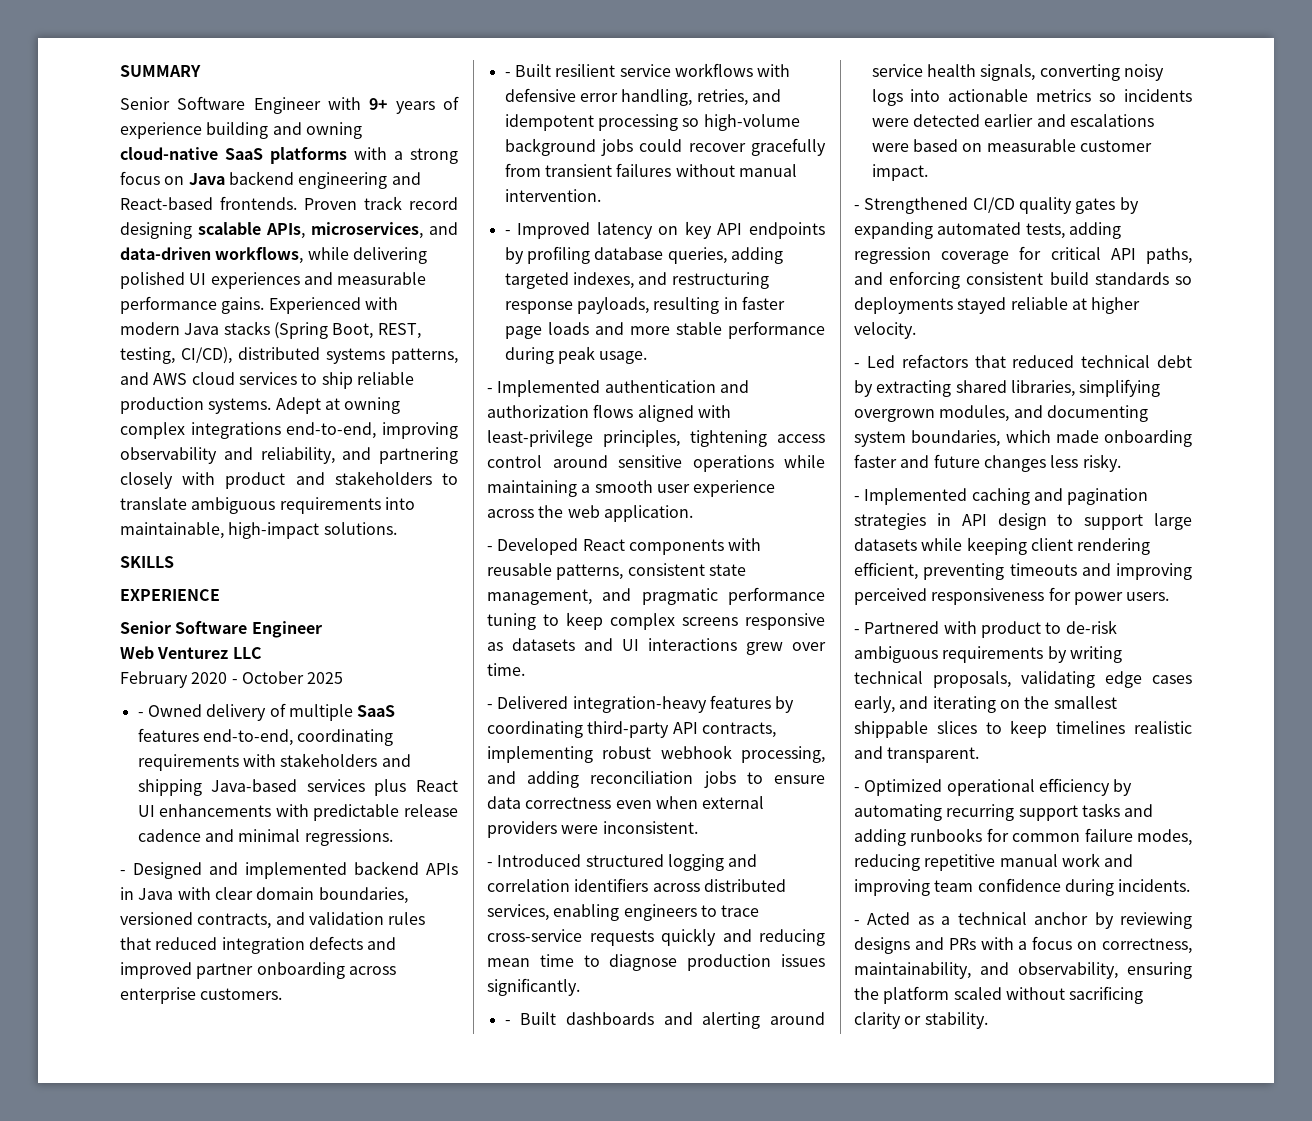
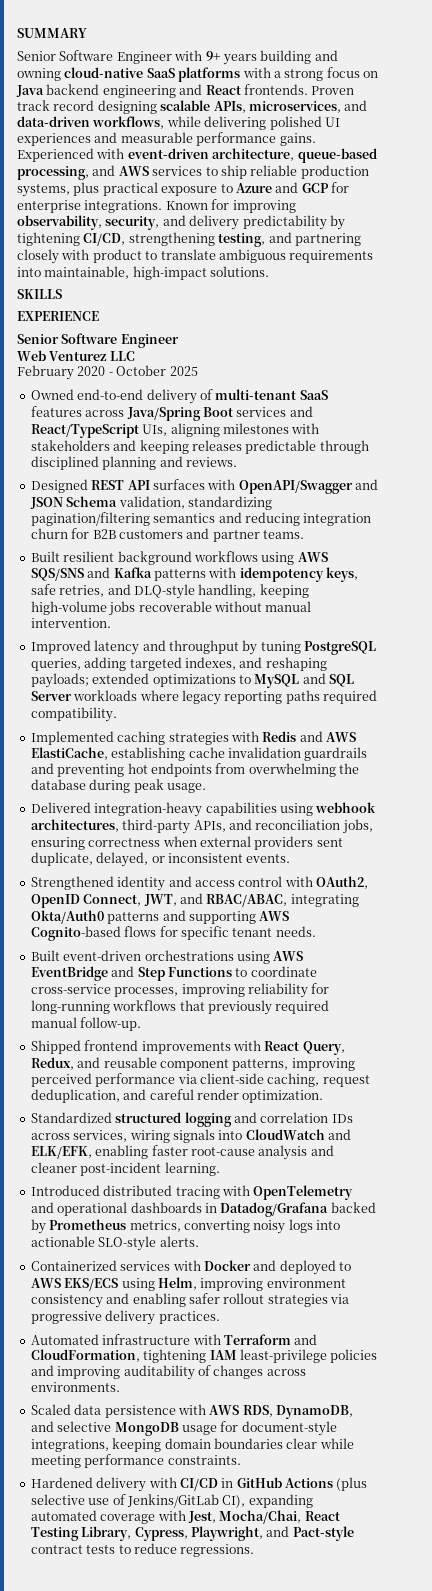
- Senior Software Engineer with 9+ years of experience building and owning cloud-native SaaS platforms with a strong focus on Java backend engineering and React-based frontends.
+ Senior Software Engineer with 9+ years building and owning cloud-native SaaS platforms with a strong focus on Java backend engineering and React frontends.
- Experienced with modern Java stacks (Spring Boot, REST, testing, CI/CD), distributed systems patterns, and AWS cloud services to ship reliable production systems. Adept at owning complex integrations end-to-end, improving observability and reliability, and partnering closely with product and stakeholders to translate ambiguous requirements into maintainable, high-impact solutions.
+ Experienced with event-driven architecture, queue-based processing, and AWS services to ship reliable production systems, plus practical exposure to Azure and GCP for enterprise integrations. Known for improving observability, security, and delivery predictability by tightening CI/CD, strengthening testing, and partnering closely with product to translate ambiguous requirements into maintainable, high-impact solutions.
- - Owned delivery of multiple SaaS features end-to-end, coordinating requirements with stakeholders and shipping Java-based services plus React UI enhancements with predictable release cadence and minimal regressions.
- - Designed and implemented backend APIs in Java with clear domain boundaries, versioned contracts, and validation rules that reduced integration defects and improved partner onboarding across enterprise customers.
- - Built resilient service workflows with defensive error handling, retries, and idempotent processing so high-volume background jobs could recover gracefully from transient failures without manual intervention.
+ Owned end-to-end delivery of multi-tenant SaaS features across Java/Spring Boot services and React/TypeScript UIs, aligning milestones with stakeholders and keeping releases predictable through disciplined planning and reviews.
+ Designed REST API surfaces with OpenAPI/Swagger and JSON Schema validation, standardizing pagination/filtering semantics and reducing integration churn for B2B customers and partner teams.
+ Built resilient background workflows using AWS SQS/SNS and Kafka patterns with idempotency keys, safe retries, and DLQ-style handling, keeping high-volume jobs recoverable without manual intervention.
- - Improved latency on key API endpoints by profiling database queries, adding targeted indexes, and restructuring response payloads, resulting in faster page loads and more stable performance during peak usage.
- - Implemented authentication and authorization flows aligned with least-privilege principles, tightening access control around sensitive operations while maintaining a smooth user experience across the web application.
- - Developed React components with reusable patterns, consistent state management, and pragmatic performance tuning to keep complex screens responsive as datasets and UI interactions grew over time.
- - Delivered integration-heavy features by coordinating third-party API contracts, implementing robust webhook processing, and adding reconciliation jobs to ensure data correctness even when external providers were inconsistent.
- - Introduced structured logging and correlation identifiers across distributed services, enabling engineers to trace cross-service requests quickly and reducing mean time to diagnose production issues significantly.
- - Built dashboards and alerting around service health signals, converting noisy logs into actionable metrics so incidents were detected earlier and escalations were based on measurable customer impact.
- - Strengthened CI/CD quality gates by expanding automated tests, adding regression coverage for critical API paths, and enforcing consistent build standards so deployments stayed reliable at higher velocity.
- - Led refactors that reduced technical debt by extracting shared libraries, simplifying overgrown modules, and documenting system boundaries, which made onboarding faster and future changes less risky.
- - Implemented caching and pagination strategies in API design to support large datasets while keeping client rendering efficient, preventing timeouts and improving perceived responsiveness for power users.
- - Partnered with product to de-risk ambiguous requirements by writing technical proposals, validating edge cases early, and iterating on the smallest shippable slices to keep timelines realistic and transparent.
- - Optimized operational efficiency by automating recurring support tasks and adding runbooks for common failure modes, reducing repetitive manual work and improving team confidence during incidents.
- - Acted as a technical anchor by reviewing designs and PRs with a focus on correctness, maintainability, and observability, ensuring the platform scaled without sacrificing clarity or stability.
+ Improved latency and throughput by tuning PostgreSQL queries, adding targeted indexes, and reshaping payloads; extended optimizations to MySQL and SQL Server workloads where legacy reporting paths required compatibility.
+ Implemented caching strategies with Redis and AWS ElastiCache, establishing cache invalidation guardrails and preventing hot endpoints from overwhelming the database during peak usage.
+ Delivered integration-heavy capabilities using webhook architectures, third-party APIs, and reconciliation jobs, ensuring correctness when external providers sent duplicate, delayed, or inconsistent events.
+ Strengthened identity and access control with OAuth2, OpenID Connect, JWT, and RBAC/ABAC, integrating Okta/Auth0 patterns and supporting AWS Cognito-based flows for specific tenant needs.
+ Built event-driven orchestrations using AWS EventBridge and Step Functions to coordinate cross-service processes, improving reliability for long-running workflows that previously required manual follow-up.
+ Shipped frontend improvements with React Query, Redux, and reusable component patterns, improving perceived performance via client-side caching, request deduplication, and careful render optimization.
+ Standardized structured logging and correlation IDs across services, wiring signals into CloudWatch and ELK/EFK, enabling faster root-cause analysis and cleaner post-incident learning.
+ Introduced distributed tracing with OpenTelemetry and operational dashboards in Datadog/Grafana backed by Prometheus metrics, converting noisy logs into actionable SLO-style alerts.
+ Containerized services with Docker and deployed to AWS EKS/ECS using Helm, improving environment consistency and enabling safer rollout strategies via progressive delivery practices.
+ Automated infrastructure with Terraform and CloudFormation, tightening IAM least-privilege policies and improving auditability of changes across environments.
+ Scaled data persistence with AWS RDS, DynamoDB, and selective MongoDB usage for document-style integrations, keeping domain boundaries clear while meeting performance constraints.
+ Hardened delivery with CI/CD in GitHub Actions (plus selective use of Jenkins/GitLab CI), expanding automated coverage with Jest, Mocha/Chai, React Testing Library, Cypress, Playwright, and Pact-style contract tests to reduce regressions.

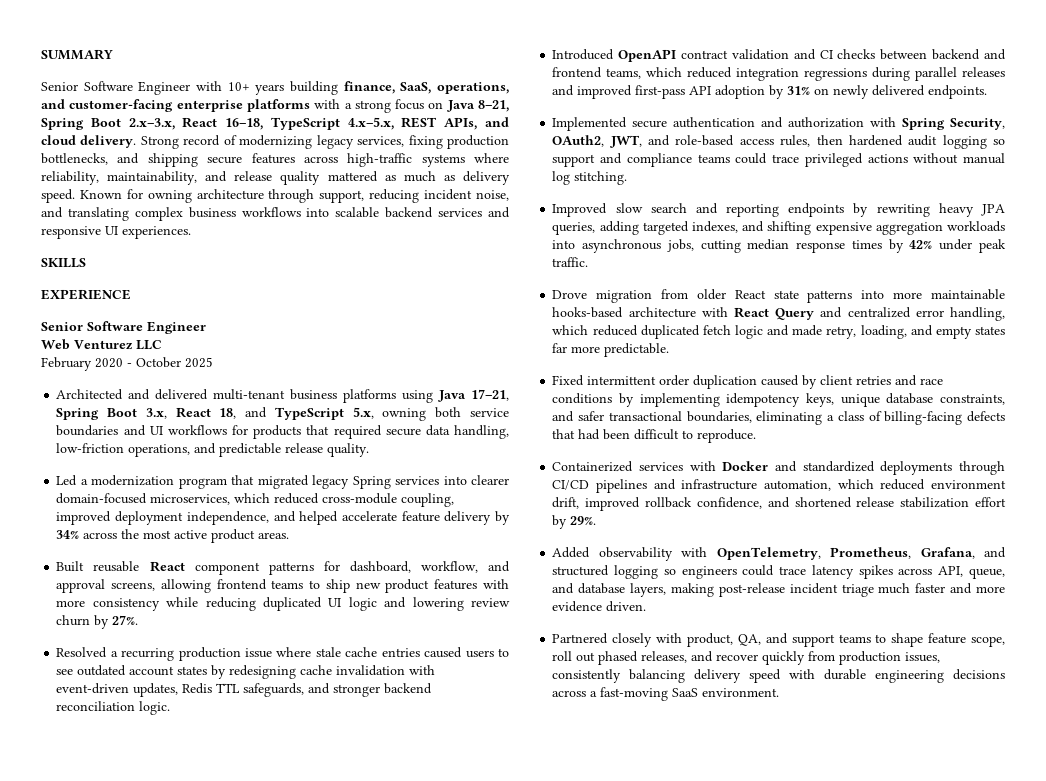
- Senior Software Engineer with 9+ years building and owning cloud-native SaaS platforms with a strong focus on Java backend engineering and React frontends. Proven track record designing scalable APIs, microservices, and data-driven workflows, while delivering polished UI experiences and measurable performance gains. Experienced with event-driven architecture, queue-based processing, and AWS services to ship reliable production systems, plus practical exposure to Azure and GCP for enterprise integrations. Known for improving observability, security, and delivery predictability by tightening CI/CD, strengthening testing, and partnering closely with product to translate ambiguous requirements into maintainable, high-impact solutions.
+ Senior Software Engineer with 10+ years building finance, SaaS, operations, and customer-facing enterprise platforms with a strong focus on Java 8–21, Spring Boot 2.x–3.x, React 16–18, TypeScript 4.x–5.x, REST APIs, and cloud delivery. Strong record of modernizing legacy services, fixing production bottlenecks, and shipping secure features across high-traffic systems where reliability, maintainability, and release quality mattered as much as delivery speed. Known for owning architecture through support, reducing incident noise, and translating complex business workflows into scalable backend services and responsive UI experiences.
- Owned end-to-end delivery of multi-tenant SaaS features across Java/Spring Boot services and React/TypeScript UIs, aligning milestones with stakeholders and keeping releases predictable through disciplined planning and reviews.
- Designed REST API surfaces with OpenAPI/Swagger and JSON Schema validation, standardizing pagination/filtering semantics and reducing integration churn for B2B customers and partner teams.
- Built resilient background workflows using AWS SQS/SNS and Kafka patterns with idempotency keys, safe retries, and DLQ-style handling, keeping high-volume jobs recoverable without manual intervention.
- Improved latency and throughput by tuning PostgreSQL queries, adding targeted indexes, and reshaping payloads; extended optimizations to MySQL and SQL Server workloads where legacy reporting paths required compatibility.
- Implemented caching strategies with Redis and AWS ElastiCache, establishing cache invalidation guardrails and preventing hot endpoints from overwhelming the database during peak usage.
- Delivered integration-heavy capabilities using webhook architectures, third-party APIs, and reconciliation jobs, ensuring correctness when external providers sent duplicate, delayed, or inconsistent events.
- Strengthened identity and access control with OAuth2, OpenID Connect, JWT, and RBAC/ABAC, integrating Okta/Auth0 patterns and supporting AWS Cognito-based flows for specific tenant needs.
- Built event-driven orchestrations using AWS EventBridge and Step Functions to coordinate cross-service processes, improving reliability for long-running workflows that previously required manual follow-up.
- Shipped frontend improvements with React Query, Redux, and reusable component patterns, improving perceived performance via client-side caching, request deduplication, and careful render optimization.
- Standardized structured logging and correlation IDs across services, wiring signals into CloudWatch and ELK/EFK, enabling faster root-cause analysis and cleaner post-incident learning.
- Introduced distributed tracing with OpenTelemetry and operational dashboards in Datadog/Grafana backed by Prometheus metrics, converting noisy logs into actionable SLO-style alerts.
+ Architected and delivered multi-tenant business platforms using Java 17–21, Spring Boot 3.x, React 18, and TypeScript 5.x, owning both service boundaries and UI workflows for products that required secure data handling, low-friction operations, and predictable release quality.
+ Led a modernization program that migrated legacy Spring services into clearer domain-focused microservices, which reduced cross-module coupling, improved deployment independence, and helped accelerate feature delivery by 34% across the most active product areas.
+ Built reusable React component patterns for dashboard, workflow, and approval screens, allowing frontend teams to ship new product features with more consistency while reducing duplicated UI logic and lowering review churn by 27%.
+ Resolved a recurring production issue where stale cache entries caused users to see outdated account states by redesigning cache invalidation with event-driven updates, Redis TTL safeguards, and stronger backend reconciliation logic.
+ Introduced OpenAPI contract validation and CI checks between backend and frontend teams, which reduced integration regressions during parallel releases and improved first-pass API adoption by 31% on newly delivered endpoints.
+ Implemented secure authentication and authorization with Spring Security, OAuth2, JWT, and role-based access rules, then hardened audit logging so support and compliance teams could trace privileged actions without manual log stitching.
+ Improved slow search and reporting endpoints by rewriting heavy JPA queries, adding targeted indexes, and shifting expensive aggregation workloads into asynchronous jobs, cutting median response times by 42% under peak traffic.
+ Drove migration from older React state patterns into more maintainable hooks-based architecture with React Query and centralized error handling, which reduced duplicated fetch logic and made retry, loading, and empty states far more predictable.
+ Fixed intermittent order duplication caused by client retries and race conditions by implementing idempotency keys, unique database constraints, and safer transactional boundaries, eliminating a class of billing-facing defects that had been difficult to reproduce.
- Containerized services with Docker and deployed to AWS EKS/ECS using Helm, improving environment consistency and enabling safer rollout strategies via progressive delivery practices.
- Automated infrastructure with Terraform and CloudFormation, tightening IAM least-privilege policies and improving auditability of changes across environments.
- Scaled data persistence with AWS RDS, DynamoDB, and selective MongoDB usage for document-style integrations, keeping domain boundaries clear while meeting performance constraints.
- Hardened delivery with CI/CD in GitHub Actions (plus selective use of Jenkins/GitLab CI), expanding automated coverage with Jest, Mocha/Chai, React Testing Library, Cypress, Playwright, and Pact-style contract tests to reduce regressions.
+ Containerized services with Docker and standardized deployments through CI/CD pipelines and infrastructure automation, which reduced environment drift, improved rollback confidence, and shortened release stabilization effort by 29%.
+ Added observability with OpenTelemetry, Prometheus, Grafana, and structured logging so engineers could trace latency spikes across API, queue, and database layers, making post-release incident triage much faster and more evidence driven.
+ Partnered closely with product, QA, and support teams to shape feature scope, roll out phased releases, and recover quickly from production issues, consistently balancing delivery speed with durable engineering decisions across a fast-moving SaaS environment.

